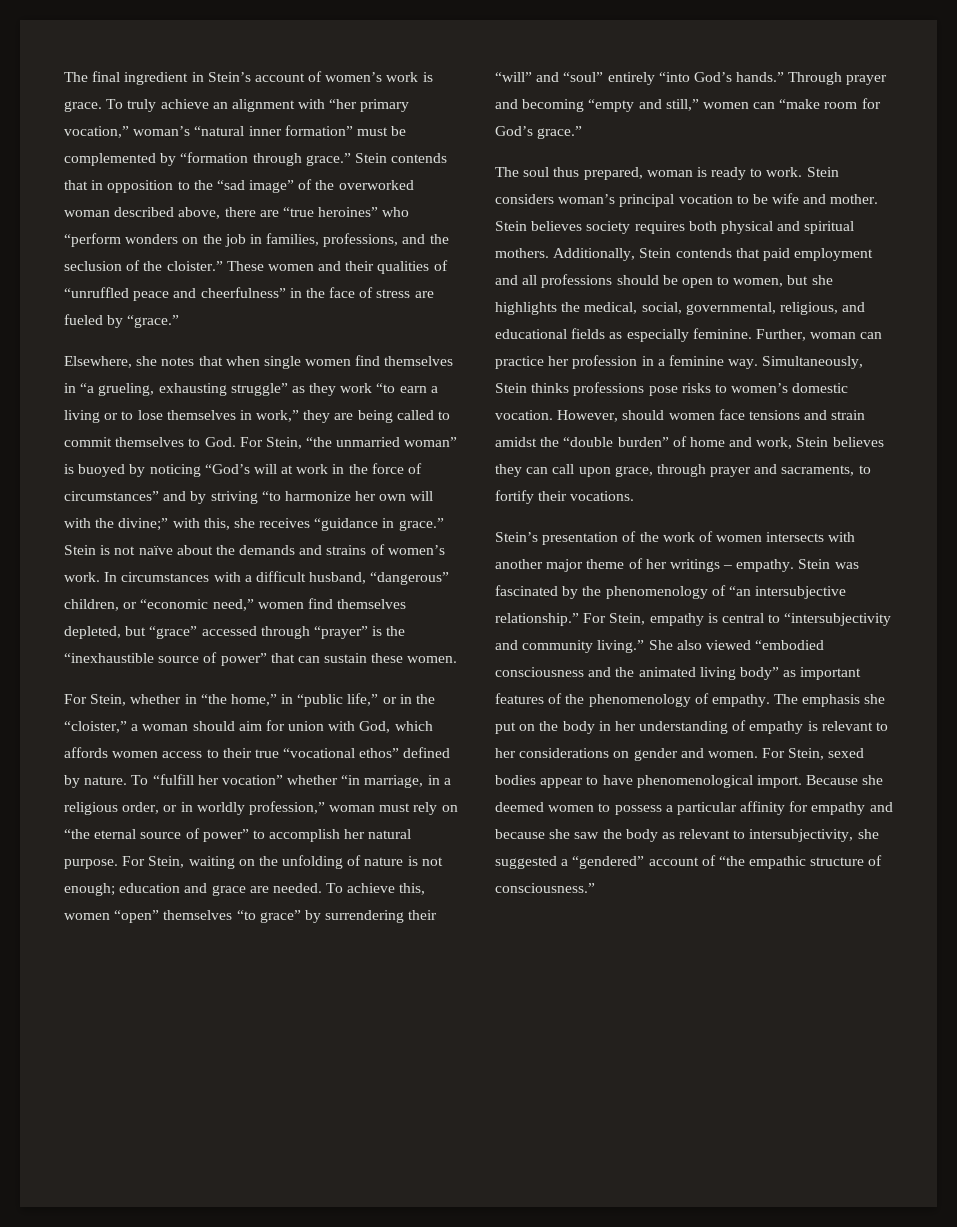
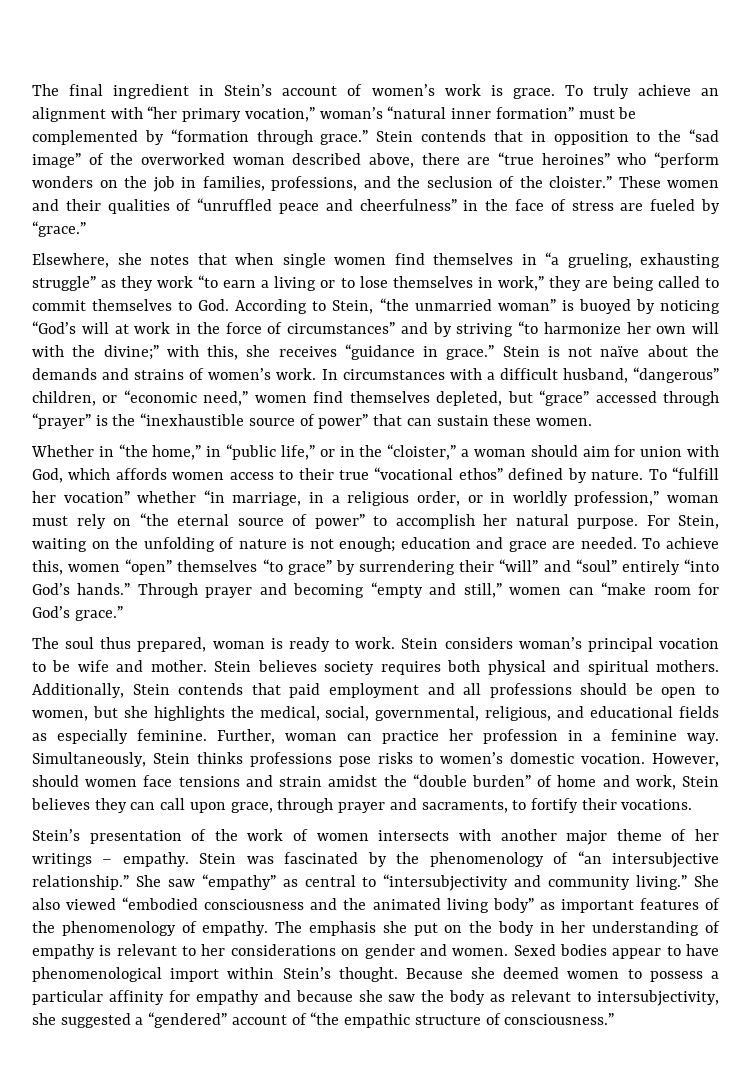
- Elsewhere, she notes that when single women find themselves in “a grueling, exhausting struggle” as they work “to earn a living or to lose themselves in work,” they are being called to commit themselves to God. For Stein, “the unmarried woman” is buoyed by noticing “God’s will at work in the force of circumstances” and by striving “to harmonize her own will with the divine;”
+ Elsewhere, she notes that when single women find themselves in “a grueling, exhausting struggle” as they work “to earn a living or to lose themselves in work,” they are being called to commit themselves to God. According to Stein, “the unmarried woman” is buoyed by noticing “God’s will at work in the force of circumstances” and by striving “to harmonize her own will with the divine;”
- For Stein, whether in “the home,” in “public life,” or in the “cloister,” a woman should aim for union with God, which affords women access to their true “vocational ethos” defined by nature.
+ Whether in “the home,” in “public life,” or in the “cloister,” a woman should aim for union with God, which affords women access to their true “vocational ethos” defined by nature.
- For Stein, empathy is central to “intersubjectivity and community living.”
+ She saw “empathy” as central to “intersubjectivity and community living.”
- For Stein, sexed bodies appear to have phenomenological import.
+ Sexed bodies appear to have phenomenological import within Stein’s thought.

